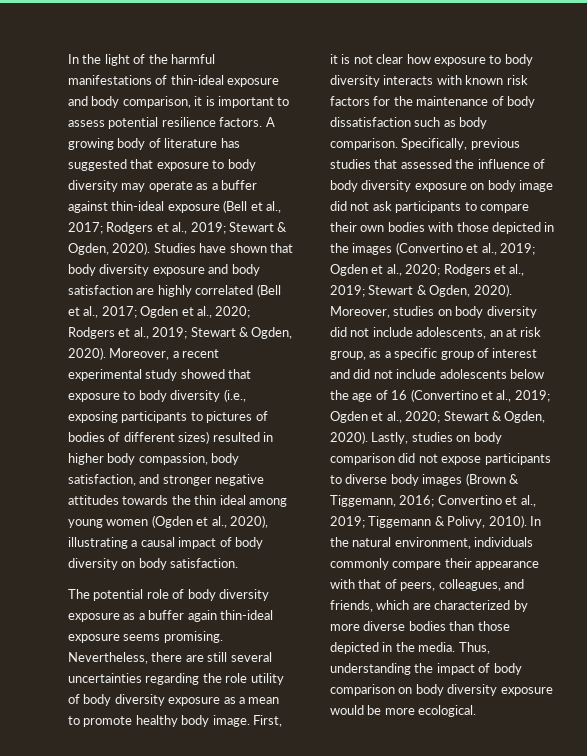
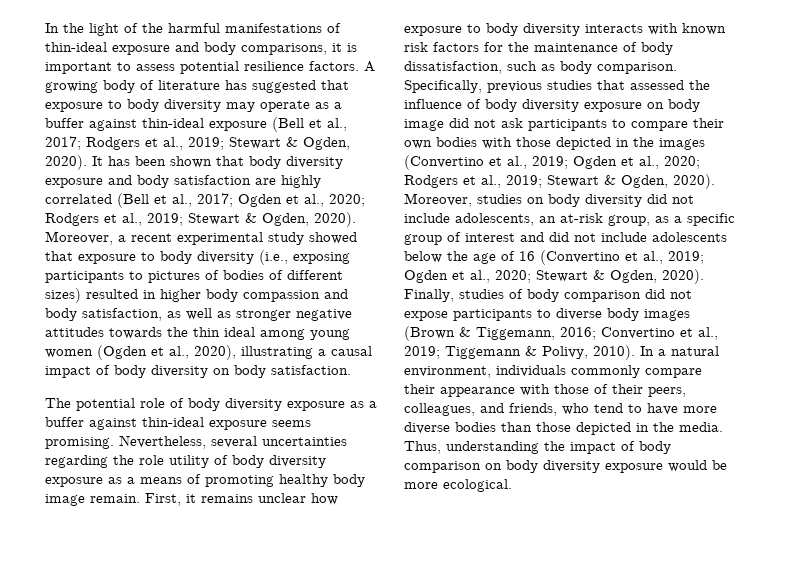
- In the light of the harmful manifestations of thin-ideal exposure and body comparison, it is important to assess potential resilience factors.
+ In the light of the harmful manifestations of thin-ideal exposure and body comparisons, it is important to assess potential resilience factors.
- Studies have shown that body diversity exposure and body satisfaction are highly correlated (Bell et al., 2017; Ogden et al., 2020; Rodgers et al., 2019; Stewart & Ogden, 2020).
+ It has been shown that body diversity exposure and body satisfaction are highly correlated (Bell et al., 2017; Ogden et al., 2020; Rodgers et al., 2019; Stewart & Ogden, 2020).
- Moreover, a recent experimental study showed that exposure to body diversity (i.e., exposing participants to pictures of bodies of different sizes) resulted in higher body compassion, body satisfaction, and stronger negative attitudes towards the thin ideal among young women (Ogden et al., 2020), illustrating a causal impact of body diversity on body satisfaction.
+ Moreover, a recent experimental study showed that exposure to body diversity (i.e., exposing participants to pictures of bodies of different sizes) resulted in higher body compassion and body satisfaction, as well as stronger negative attitudes towards the thin ideal among young women (Ogden et al., 2020), illustrating a causal impact of body diversity on body satisfaction.
- The potential role of body diversity exposure as a buffer again thin-ideal exposure seems promising.
+ The potential role of body diversity exposure as a buffer against thin-ideal exposure seems promising.
- Nevertheless, there are still several uncertainties regarding the role utility of body diversity exposure as a mean to promote healthy body image. First, it is not clear how exposure to body diversity interacts with known risk factors for the maintenance of body dissatisfaction such as body comparison.
+ Nevertheless, several uncertainties regarding the role utility of body diversity exposure as a means of promoting healthy body image remain. First, it remains unclear how exposure to body diversity interacts with known risk factors for the maintenance of body dissatisfaction, such as body comparison.
- Moreover, studies on body diversity did not include adolescents, an at risk group, as a specific group of interest and did not include adolescents below the age of 16 (Convertino et al., 2019; Ogden et al., 2020; Stewart & Ogden, 2020).
+ Moreover, studies on body diversity did not include adolescents, an at-risk group, as a specific group of interest and did not include adolescents below the age of 16 (Convertino et al., 2019; Ogden et al., 2020; Stewart & Ogden, 2020).
- Lastly, studies on body comparison did not expose participants to diverse body images (Brown & Tiggemann, 2016; Convertino et al., 2019; Tiggemann & Polivy, 2010).
+ Finally, studies of body comparison did not expose participants to diverse body images (Brown & Tiggemann, 2016; Convertino et al., 2019; Tiggemann & Polivy, 2010).
- In the natural environment, individuals commonly compare their appearance with that of peers, colleagues, and friends, which are characterized by more diverse bodies than those depicted in the media.
+ In a natural environment, individuals commonly compare their appearance with those of their peers, colleagues, and friends, who tend to have more diverse bodies than those depicted in the media.

